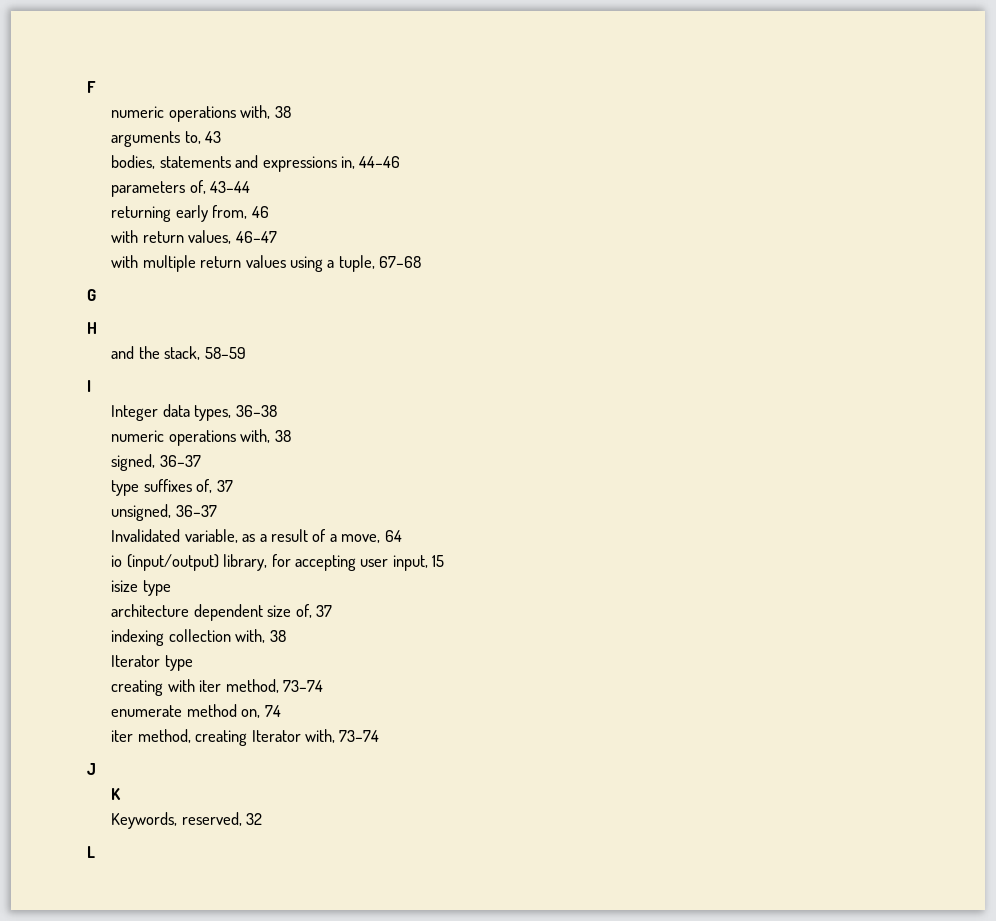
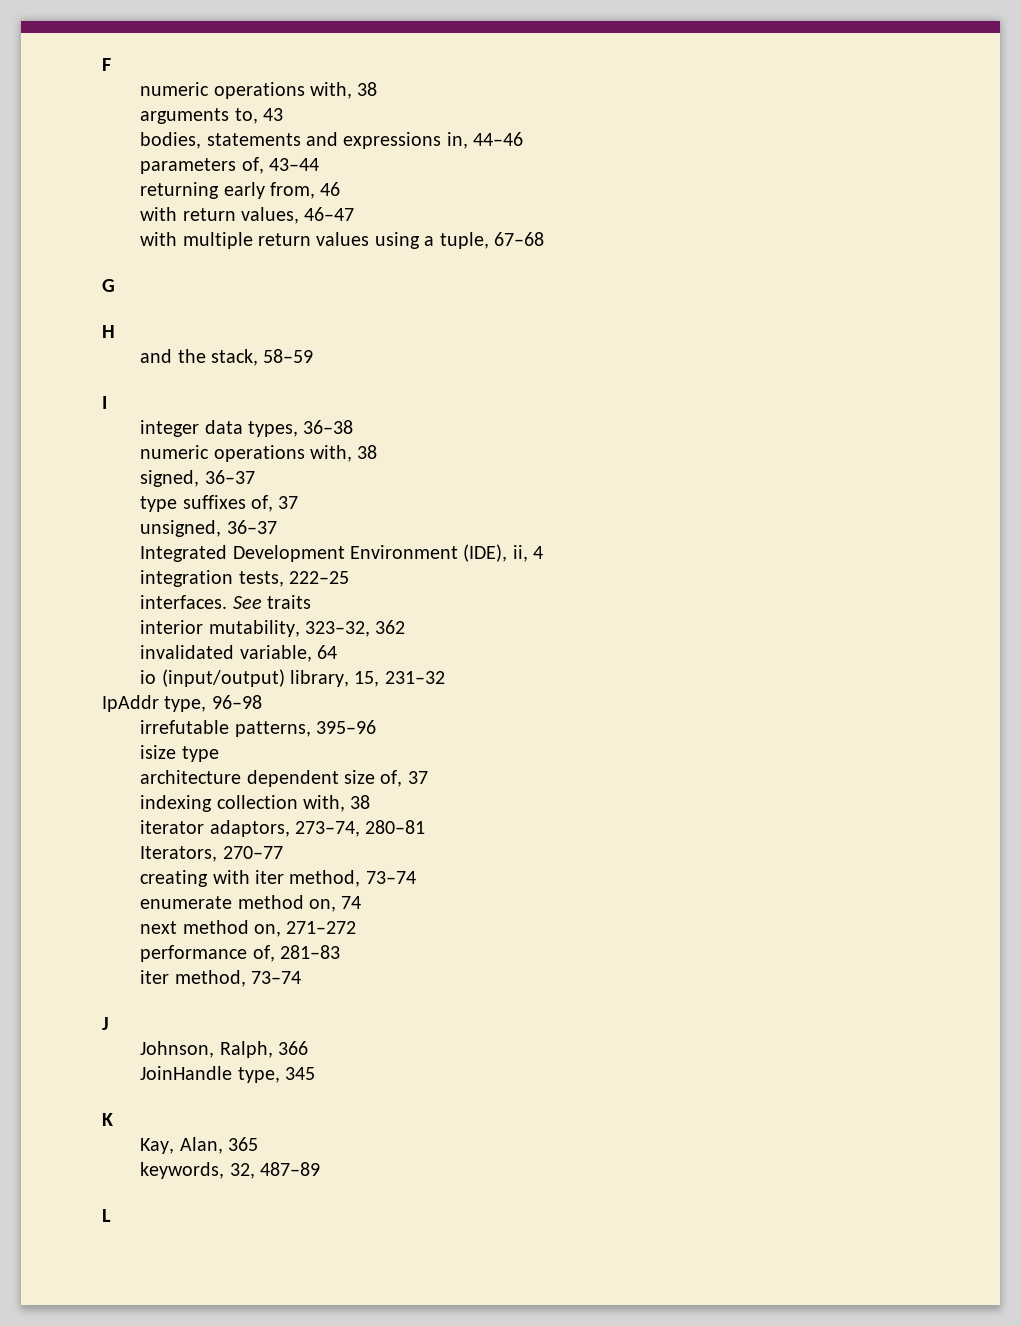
- Integer data types, 36–38
+ integer data types, 36–38
- Invalidated variable, as a result of a move, 64
- io (input/output) library, for accepting user input, 15
+ Integrated Development Environment (IDE), ii, 4
+ integration tests, 222–25
+ interfaces. See traits
+ interior mutability, 323–32, 362
+ invalidated variable, 64
+ io (input/output) library, 15, 231–32
+ IpAddr type, 96–98
+ irrefutable patterns, 395–96
- Iterator type
+ iterator adaptors, 273–74, 280–81
+ Iterators, 270–77
- iter method, creating Iterator with, 73–74
+ next method on, 271–272
+ performance of, 281–83
+ iter method, 73–74
+ Johnson, Ralph, 366
+ JoinHandle type, 345
  K
- Keywords, reserved, 32
+ Kay, Alan, 365
+ keywords, 32, 487–89

